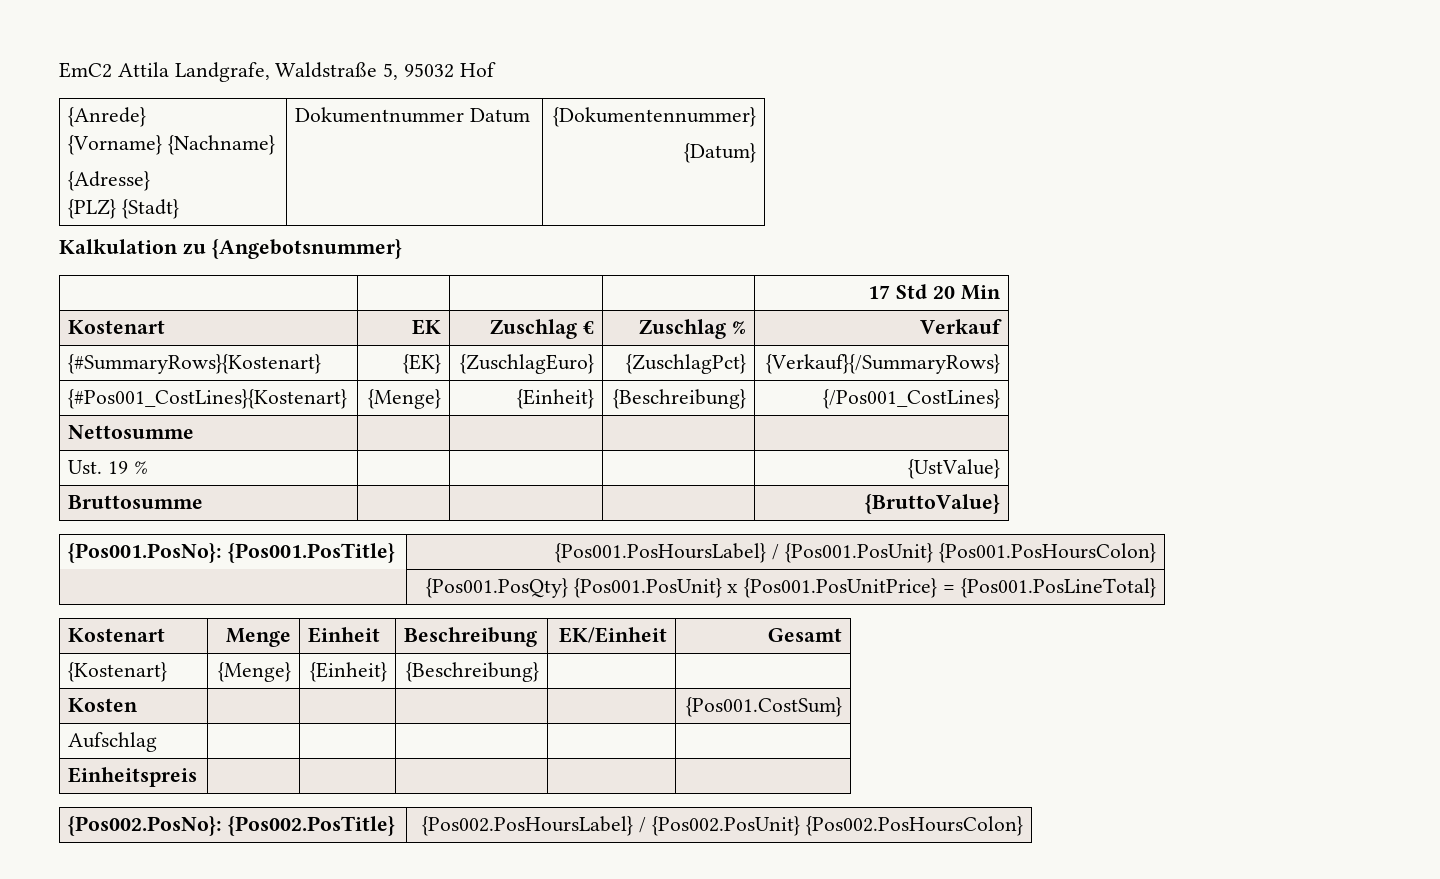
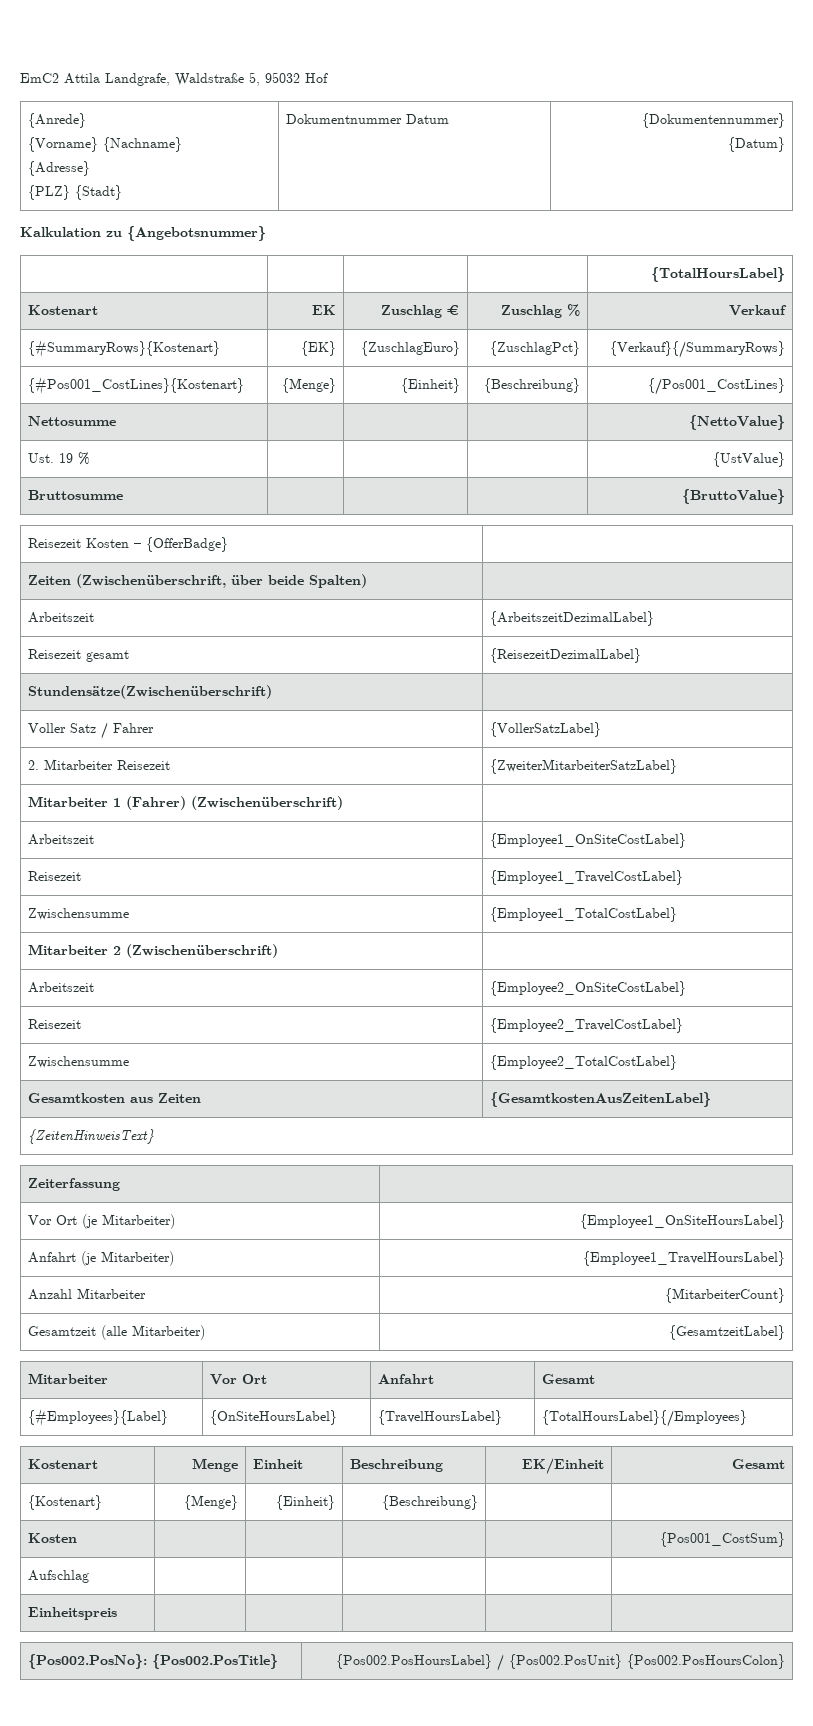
- | | | | 17 Std 20 Min
+ | | | | {TotalHoursLabel}
- Nettosumme | | | |
+ Nettosumme | | | | {NettoValue}
- {Pos001.PosNo}: {Pos001.PosTitle} | {Pos001.PosHoursLabel} / {Pos001.PosUnit} {Pos001.PosHoursColon}
- | {Pos001.PosQty} {Pos001.PosUnit} x {Pos001.PosUnitPrice} = {Pos001.PosLineTotal}
+ Reisezeit Kosten – {OfferBadge} |
+ Zeiten (Zwischenüberschrift, über beide Spalten) |
+ Arbeitszeit | {ArbeitszeitDezimalLabel}
+ Reisezeit gesamt | {ReisezeitDezimalLabel}
+ Stundensätze(Zwischenüberschrift) |
+ Voller Satz / Fahrer | {VollerSatzLabel}
+ 2. Mitarbeiter Reisezeit | {ZweiterMitarbeiterSatzLabel}
+ Mitarbeiter 1 (Fahrer) (Zwischenüberschrift) |
+ Arbeitszeit | {Employee1_OnSiteCostLabel}
+ Reisezeit | {Employee1_TravelCostLabel}
+ Zwischensumme | {Employee1_TotalCostLabel}
+ Mitarbeiter 2 (Zwischenüberschrift) |
+ Arbeitszeit | {Employee2_OnSiteCostLabel}
+ Reisezeit | {Employee2_TravelCostLabel}
+ Zwischensumme | {Employee2_TotalCostLabel}
+ Gesamtkosten aus Zeiten | {GesamtkostenAusZeitenLabel}
+ {ZeitenHinweisText}
+ Zeiterfassung |
+ Vor Ort (je Mitarbeiter) | {Employee1_OnSiteHoursLabel}
+ Anfahrt (je Mitarbeiter) | {Employee1_TravelHoursLabel}
+ Anzahl Mitarbeiter | {MitarbeiterCount}
+ Gesamtzeit (alle Mitarbeiter) | {GesamtzeitLabel}
+ Mitarbeiter | Vor Ort | Anfahrt | Gesamt
+ {#Employees}{Label} | {OnSiteHoursLabel} | {TravelHoursLabel} | {TotalHoursLabel}{/Employees}
- Kosten | | | | | {Pos001.CostSum}
+ Kosten | | | | | {Pos001_CostSum}

